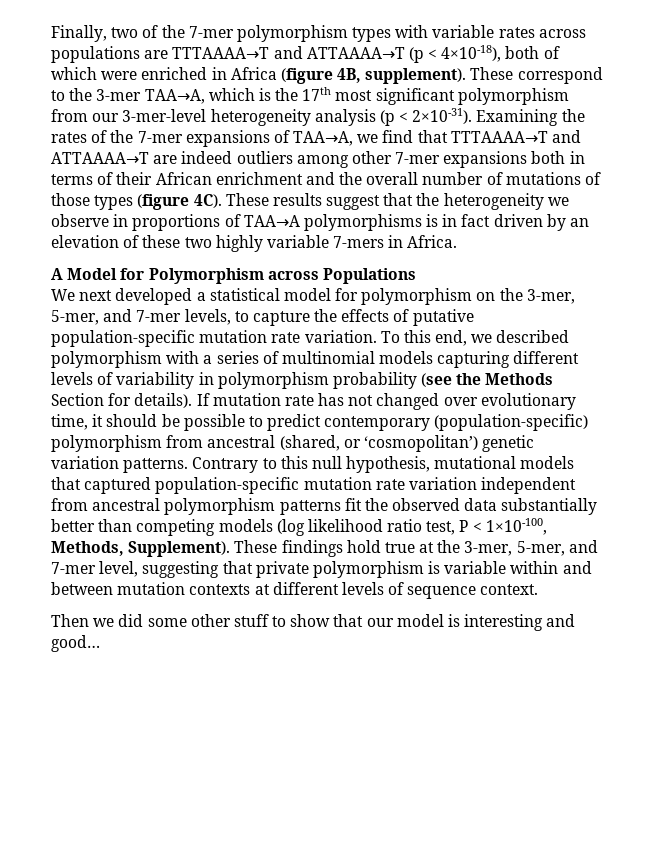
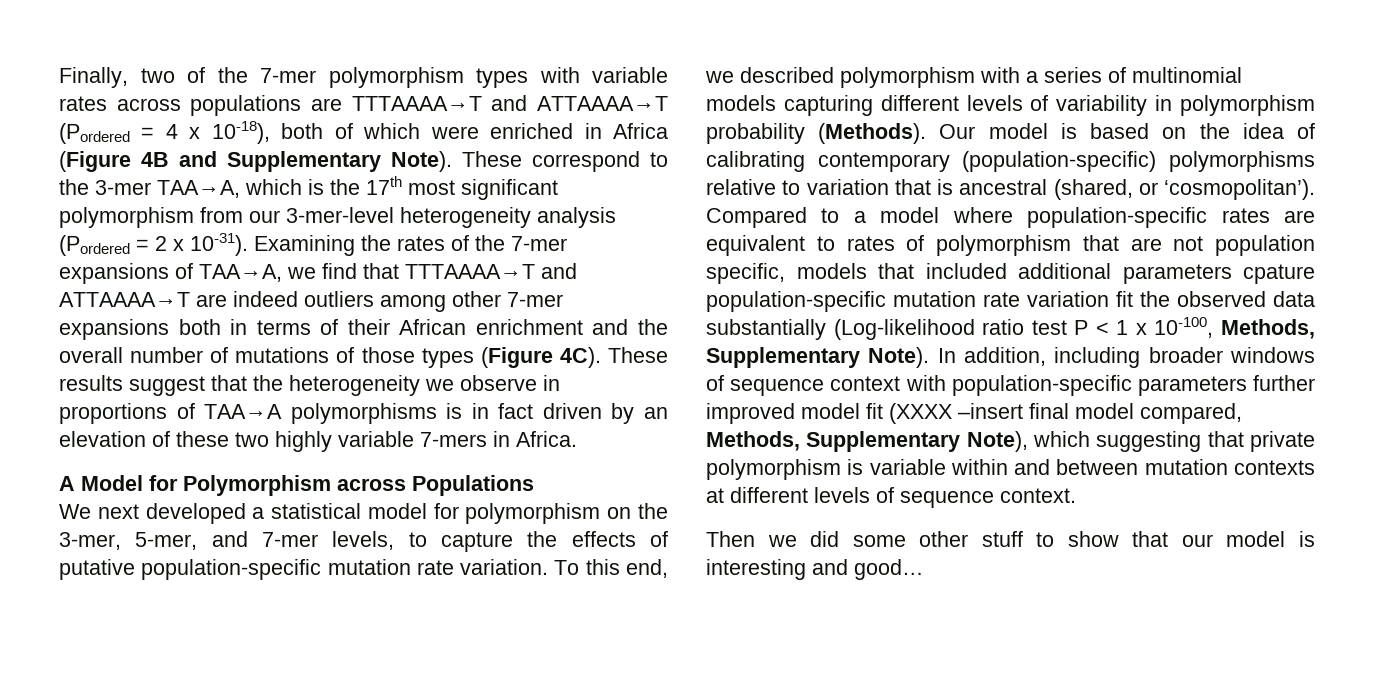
- Finally, two of the 7-mer polymorphism types with variable rates across populations are TTTAAAA→T and ATTAAAA→T (p < 4×10-18), both of which were enriched in Africa (figure 4B, supplement).
+ Finally, two of the 7-mer polymorphism types with variable rates across populations are TTTAAAA→T and ATTAAAA→T (Pordered = 4 x 10-18), both of which were enriched in Africa (Figure 4B and Supplementary Note).
- These correspond to the 3-mer TAA→A, which is the 17th most significant polymorphism from our 3-mer-level heterogeneity analysis (p < 2×10-31).
+ These correspond to the 3-mer TAA→A, which is the 17th most significant polymorphism from our 3-mer-level heterogeneity analysis (Pordered = 2 x 10-31).
- Examining the rates of the 7-mer expansions of TAA→A, we find that TTTAAAA→T and ATTAAAA→T are indeed outliers among other 7-mer expansions both in terms of their African enrichment and the overall number of mutations of those types (figure 4C).
+ Examining the rates of the 7-mer expansions of TAA→A, we find that TTTAAAA→T and ATTAAAA→T are indeed outliers among other 7-mer expansions both in terms of their African enrichment and the overall number of mutations of those types (Figure 4C).
- To this end, we described polymorphism with a series of multinomial models capturing different levels of variability in polymorphism probability (see the Methods Section for details). If mutation rate has not changed over evolutionary time, it should be possible to predict contemporary (population-specific) polymorphism from ancestral (shared, or ‘cosmopolitan’) genetic variation patterns. Contrary to this null hypothesis, mutational models that captured population-specific mutation rate variation independent from ancestral polymorphism patterns fit the observed data substantially better than competing models (log likelihood ratio test, P < 1×10-100, Methods, Supplement). These findings hold true at the 3-mer, 5-mer, and 7-mer level, suggesting that private polymorphism is variable within and between mutation contexts at different levels of sequence context.
+ To this end, we described polymorphism with a series of multinomial models capturing different levels of variability in polymorphism probability (Methods). Our model is based on the idea of calibrating contemporary (population-specific) polymorphisms relative to variation that is ancestral (shared, or ‘cosmopolitan’). Compared to a model where population-specific rates are equivalent to rates of polymorphism that are not population specific, models that included additional parameters cpature population-specific mutation rate variation fit the observed data substantially (Log-likelihood ratio test P < 1 x 10-100, Methods, Supplementary Note). In addition, including broader windows of sequence context with population-specific parameters further improved model fit (XXXX –insert final model compared, Methods, Supplementary Note), which suggesting that private polymorphism is variable within and between mutation contexts at different levels of sequence context.

